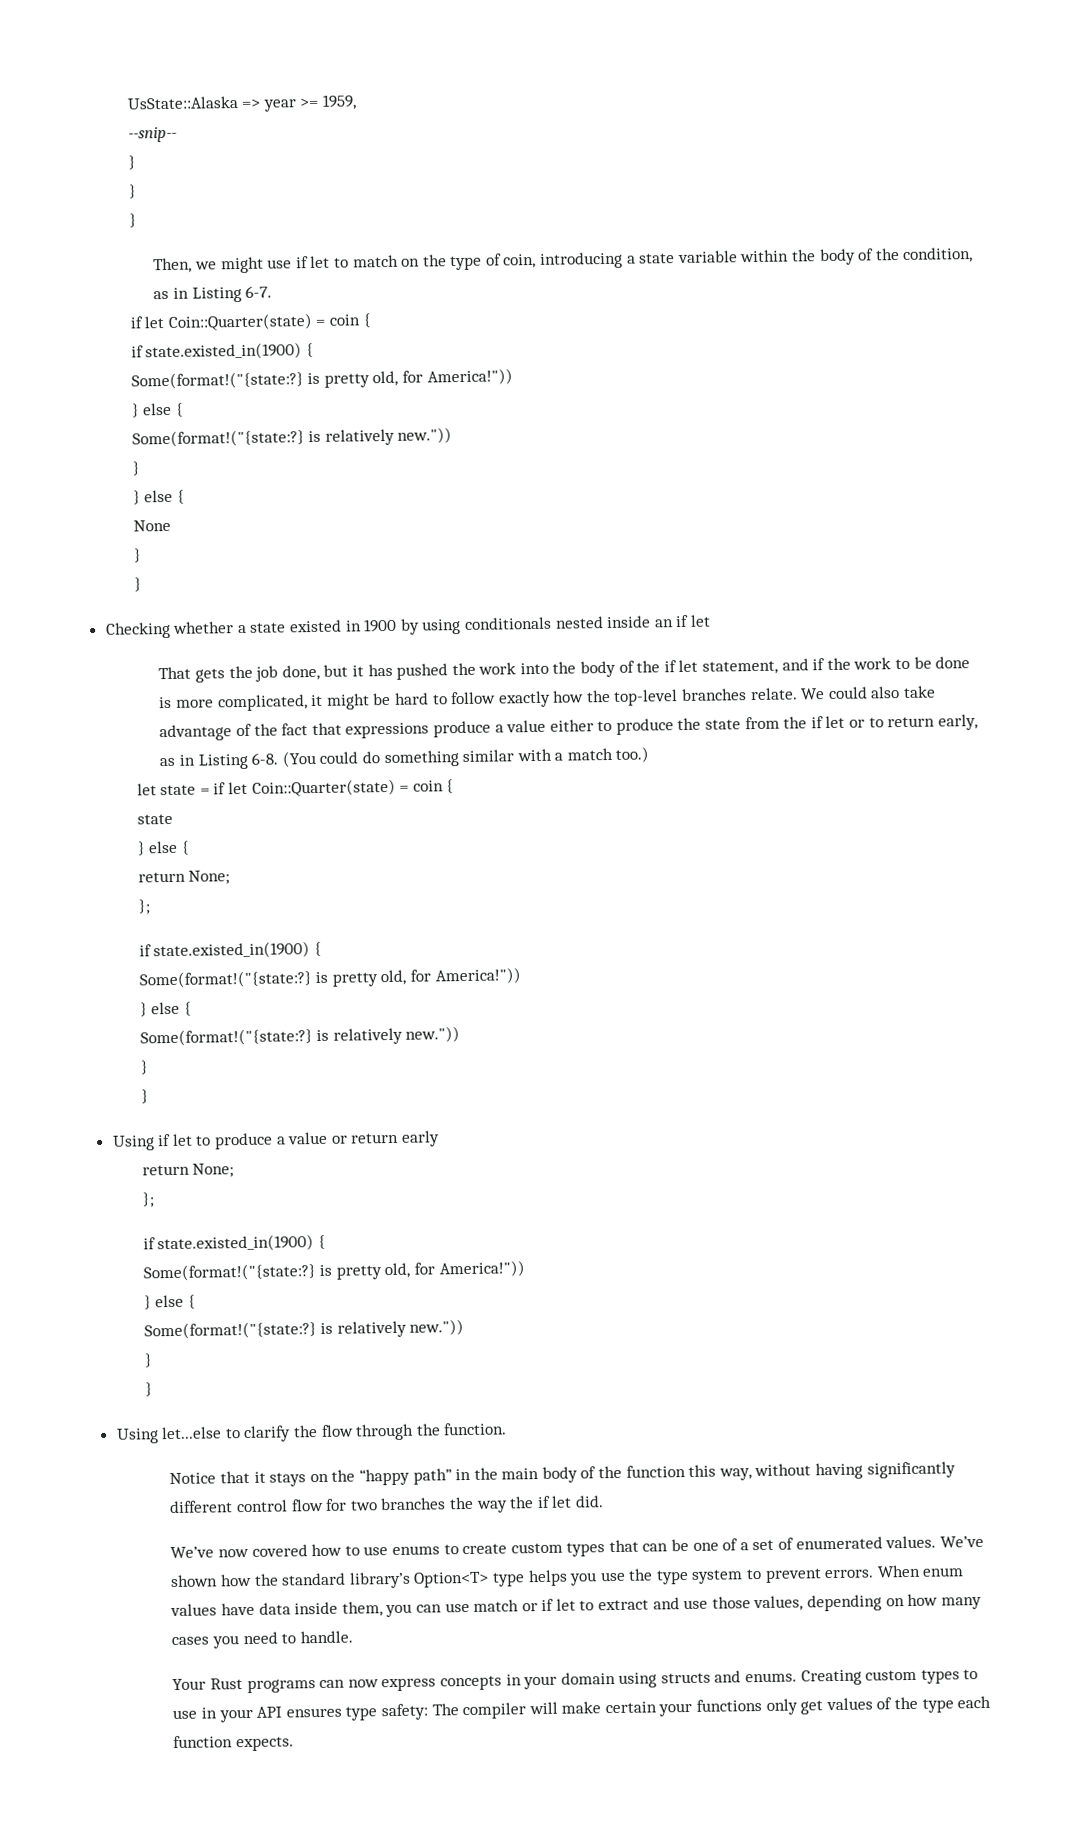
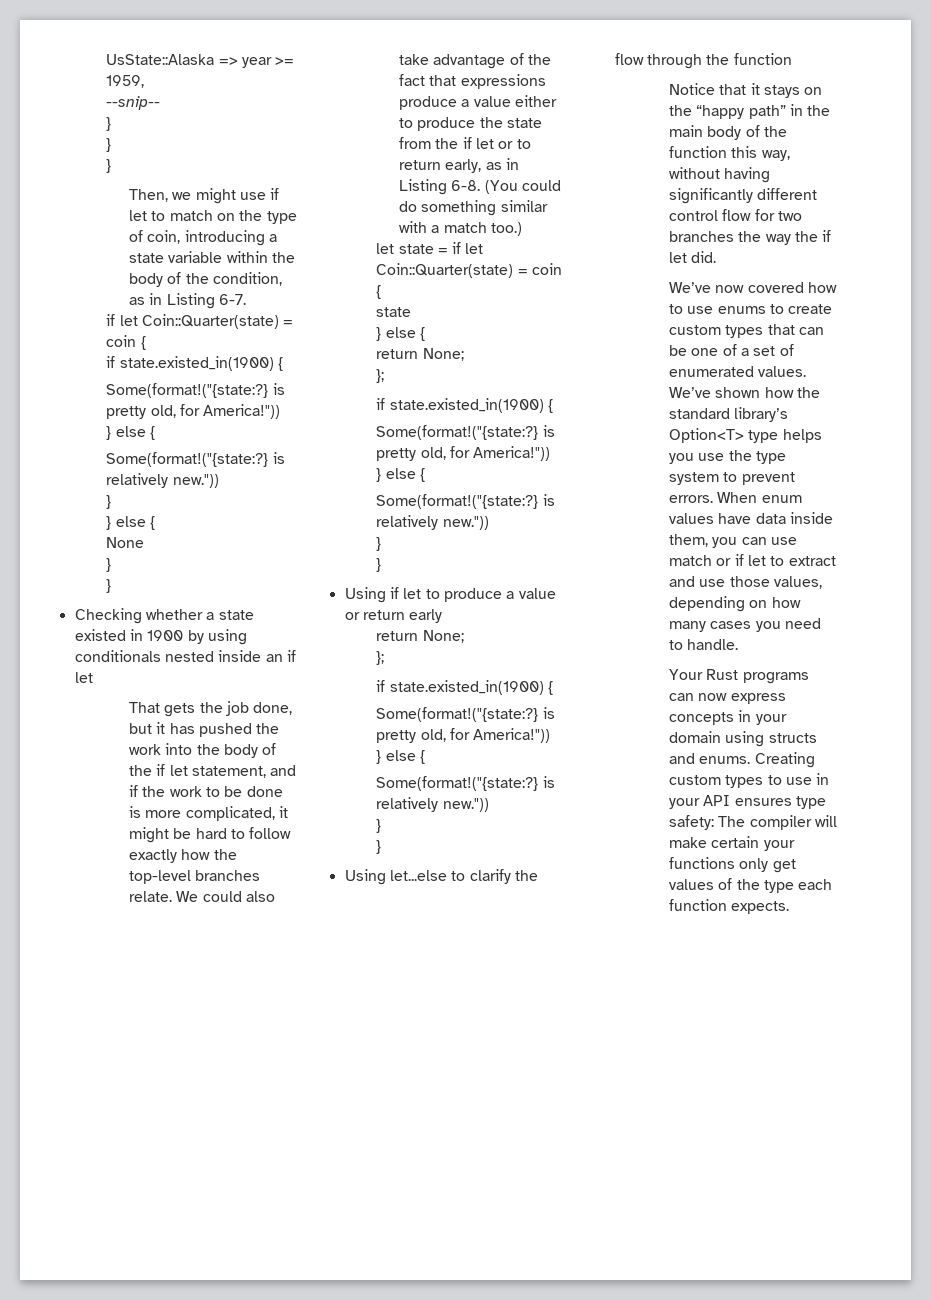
- Using let...else to clarify the flow through the function.
+ Using let...else to clarify the flow through the function

